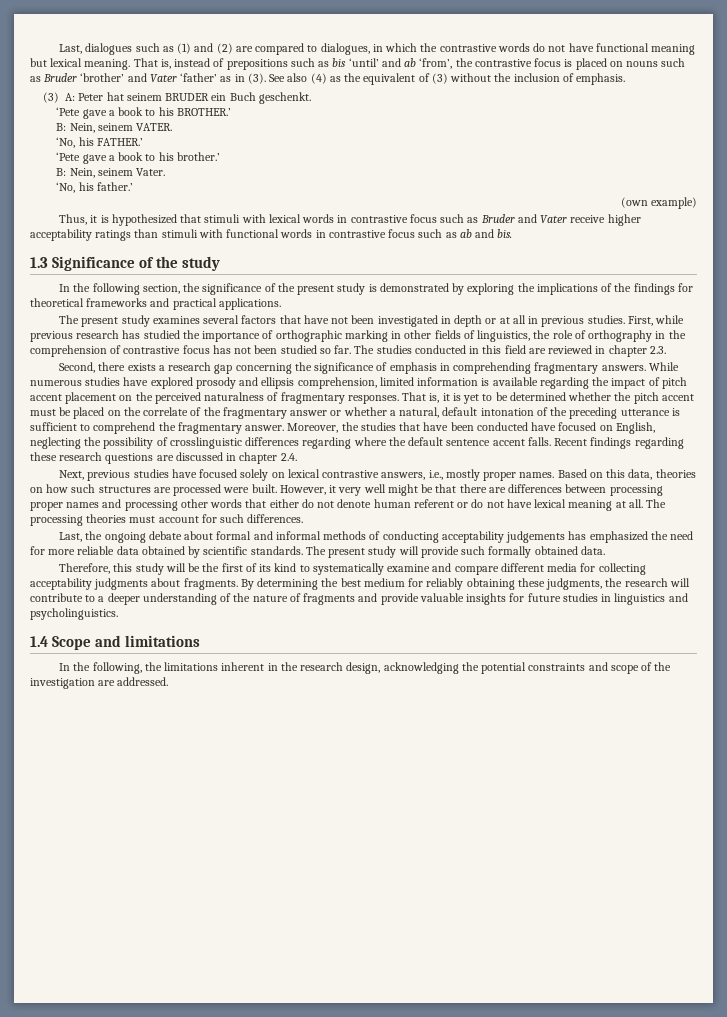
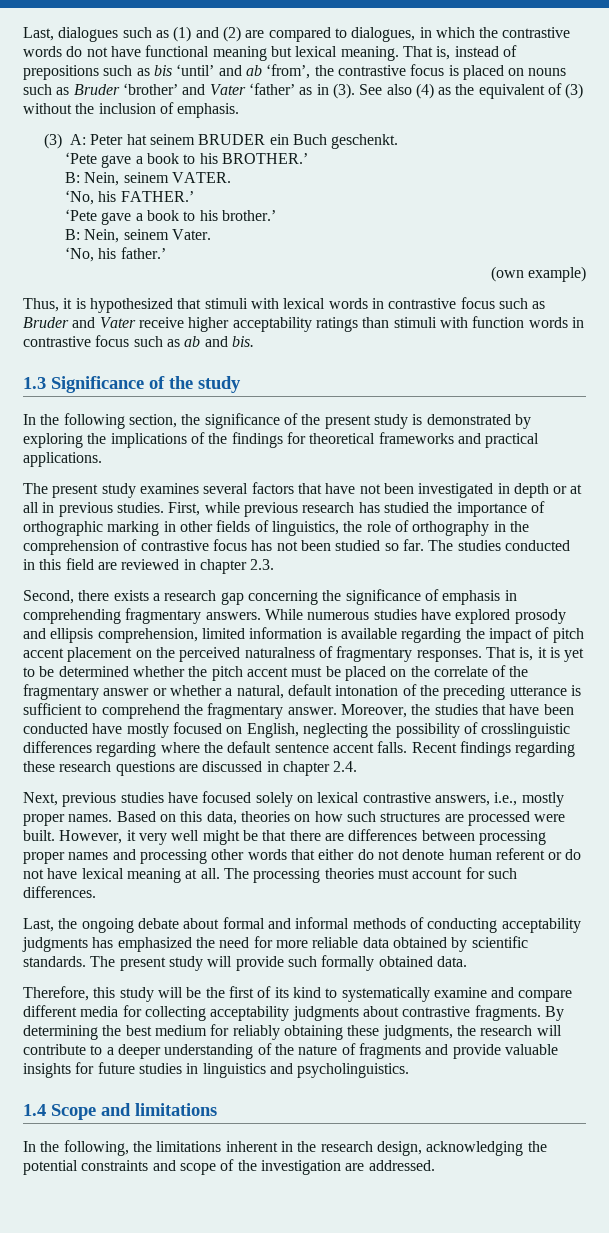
- Thus, it is hypothesized that stimuli with lexical words in contrastive focus such as Bruder and Vater receive higher acceptability ratings than stimuli with functional words in contrastive focus such as ab and bis.
+ Thus, it is hypothesized that stimuli with lexical words in contrastive focus such as Bruder and Vater receive higher acceptability ratings than stimuli with function words in contrastive focus such as ab and bis.
- Moreover, the studies that have been conducted have focused on English, neglecting the possibility of crosslinguistic differences regarding where the default sentence accent falls.
+ Moreover, the studies that have been conducted have mostly focused on English, neglecting the possibility of crosslinguistic differences regarding where the default sentence accent falls.
- Last, the ongoing debate about formal and informal methods of conducting acceptability judgements has emphasized the need for more reliable data obtained by scientific standards.
+ Last, the ongoing debate about formal and informal methods of conducting acceptability judgments has emphasized the need for more reliable data obtained by scientific standards.
- Therefore, this study will be the first of its kind to systematically examine and compare different media for collecting acceptability judgments about fragments.
+ Therefore, this study will be the first of its kind to systematically examine and compare different media for collecting acceptability judgments about contrastive fragments.

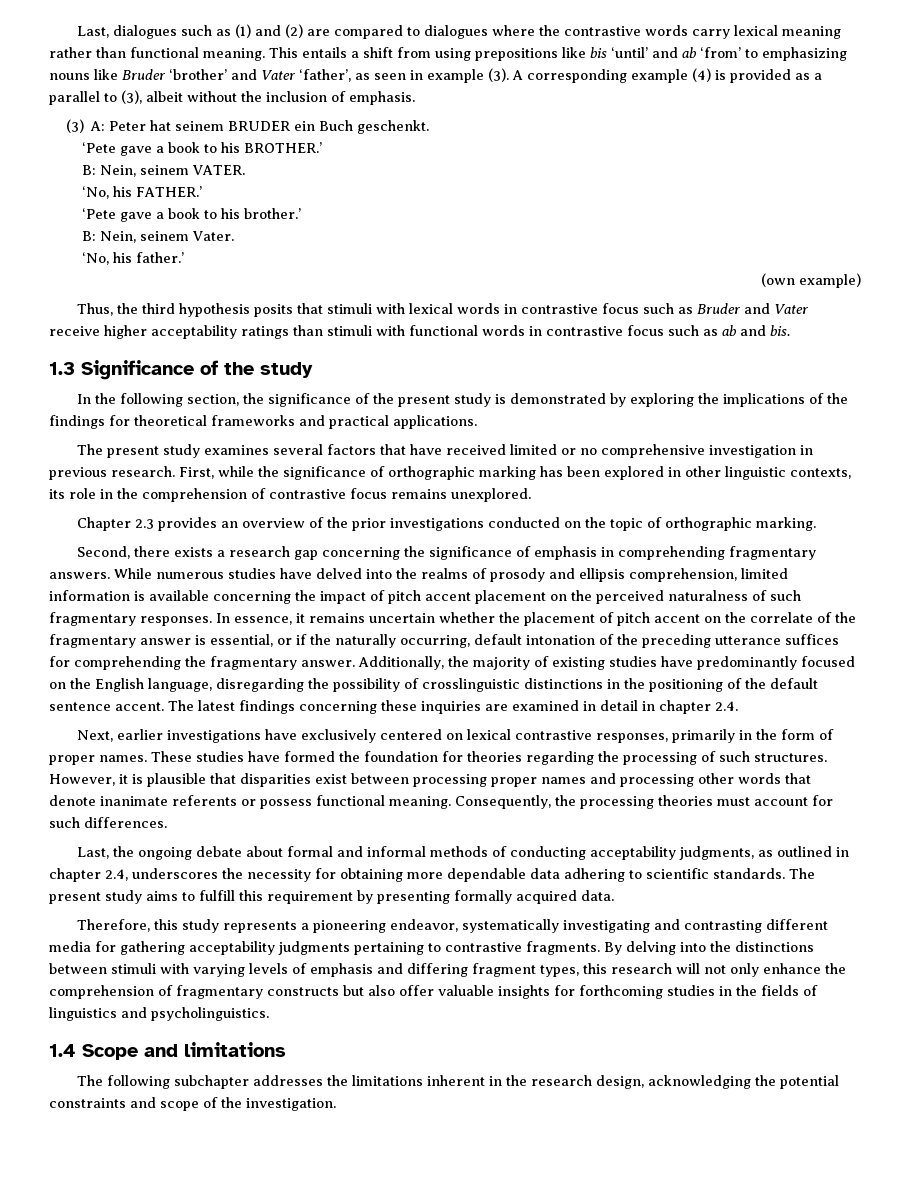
- Last, dialogues such as (1) and (2) are compared to dialogues, in which the contrastive words do not have functional meaning but lexical meaning. That is, instead of prepositions such as bis ‘until’ and ab ‘from’, the contrastive focus is placed on nouns such as Bruder ‘brother’ and Vater ‘father’ as in (3). See also (4) as the equivalent of (3) without the inclusion of emphasis.
+ Last, dialogues such as (1) and (2) are compared to dialogues where the contrastive words carry lexical meaning rather than functional meaning. This entails a shift from using prepositions like bis ‘until’ and ab ‘from’ to emphasizing nouns like Bruder ‘brother’ and Vater ‘father’, as seen in example (3). A corresponding example (4) is provided as a parallel to (3), albeit without the inclusion of emphasis.
- Thus, it is hypothesized that stimuli with lexical words in contrastive focus such as Bruder and Vater receive higher acceptability ratings than stimuli with function words in contrastive focus such as ab and bis.
+ Thus, the third hypothesis posits that stimuli with lexical words in contrastive focus such as Bruder and Vater receive higher acceptability ratings than stimuli with functional words in contrastive focus such as ab and bis.
- The present study examines several factors that have not been investigated in depth or at all in previous studies.
+ The present study examines several factors that have received limited or no comprehensive investigation in previous research.
- First, while previous research has studied the importance of orthographic marking in other fields of linguistics, the role of orthography in the comprehension of contrastive focus has not been studied so far. The studies conducted in this field are reviewed in chapter 2.3.
+ First, while the significance of orthographic marking has been explored in other linguistic contexts, its role in the comprehension of contrastive focus remains unexplored.
+ Chapter 2.3 provides an overview of the prior investigations conducted on the topic of orthographic marking.
- While numerous studies have explored prosody and ellipsis comprehension, limited information is available regarding the impact of pitch accent placement on the perceived naturalness of fragmentary responses.
+ While numerous studies have delved into the realms of prosody and ellipsis comprehension, limited information is available concerning the impact of pitch accent placement on the perceived naturalness of such fragmentary responses.
- That is, it is yet to be determined whether the pitch accent must be placed on the correlate of the fragmentary answer or whether a natural, default intonation of the preceding utterance is sufficient to comprehend the fragmentary answer. Moreover, the studies that have been conducted have mostly focused on English, neglecting the possibility of crosslinguistic differences regarding where the default sentence accent falls. Recent findings regarding these research questions are discussed in chapter 2.4.
- Next, previous studies have focused solely on lexical contrastive answers, i.e., mostly proper names. Based on this data, theories on how such structures are processed were built. However, it very well might be that there are differences between processing proper names and processing other words that either do not denote human referent or do not have lexical meaning at all. The processing theories must account for such differences.
+ In essence, it remains uncertain whether the placement of pitch accent on the correlate of the fragmentary answer is essential, or if the naturally occurring, default intonation of the preceding utterance suffices for comprehending the fragmentary answer. Additionally, the majority of existing studies have predominantly focused on the English language, disregarding the possibility of crosslinguistic distinctions in the positioning of the default sentence accent. The latest findings concerning these inquiries are examined in detail in chapter 2.4.
+ Next, earlier investigations have exclusively centered on lexical contrastive responses, primarily in the form of proper names. These studies have formed the foundation for theories regarding the processing of such structures. However, it is plausible that disparities exist between processing proper names and processing other words that denote inanimate referents or possess functional meaning. Consequently, the processing theories must account for such differences.
- Last, the ongoing debate about formal and informal methods of conducting acceptability judgments has emphasized the need for more reliable data obtained by scientific standards.
+ Last, the ongoing debate about formal and informal methods of conducting acceptability judgments, as outlined in chapter 2.4, underscores the necessity for obtaining more dependable data adhering to scientific standards.
- The present study will provide such formally obtained data.
- Therefore, this study will be the first of its kind to systematically examine and compare different media for collecting acceptability judgments about contrastive fragments.
+ The present study aims to fulfill this requirement by presenting formally acquired data.
+ Therefore, this study represents a pioneering endeavor, systematically investigating and contrasting different media for gathering acceptability judgments pertaining to contrastive fragments.
- By determining the best medium for reliably obtaining these judgments, the research will contribute to a deeper understanding of the nature of fragments and provide valuable insights for future studies in linguistics and psycholinguistics.
+ By delving into the distinctions between stimuli with varying levels of emphasis and differing fragment types, this research will not only enhance the comprehension of fragmentary constructs but also offer valuable insights for forthcoming studies in the fields of linguistics and psycholinguistics.
- In the following, the limitations inherent in the research design, acknowledging the potential constraints and scope of the investigation are addressed.
+ The following subchapter addresses the limitations inherent in the research design, acknowledging the potential constraints and scope of the investigation.

